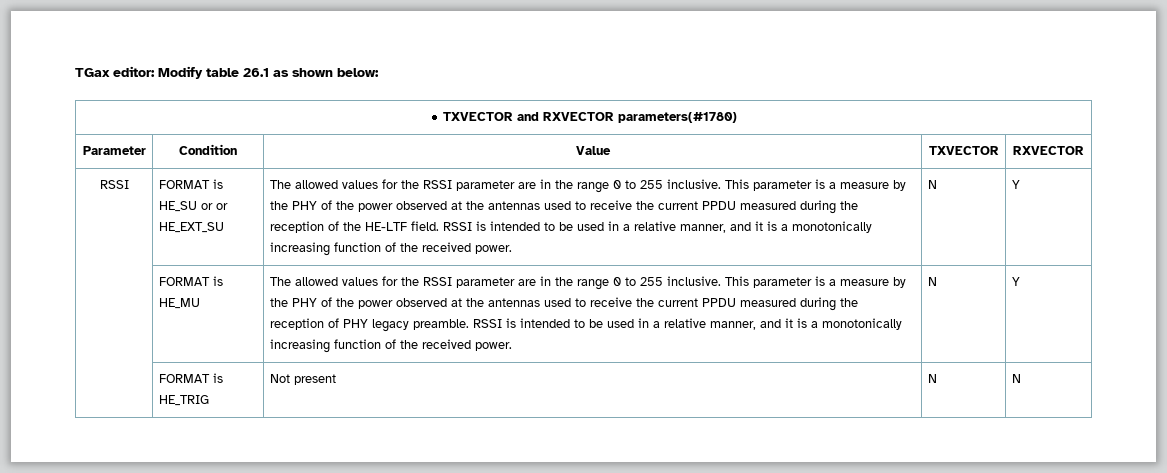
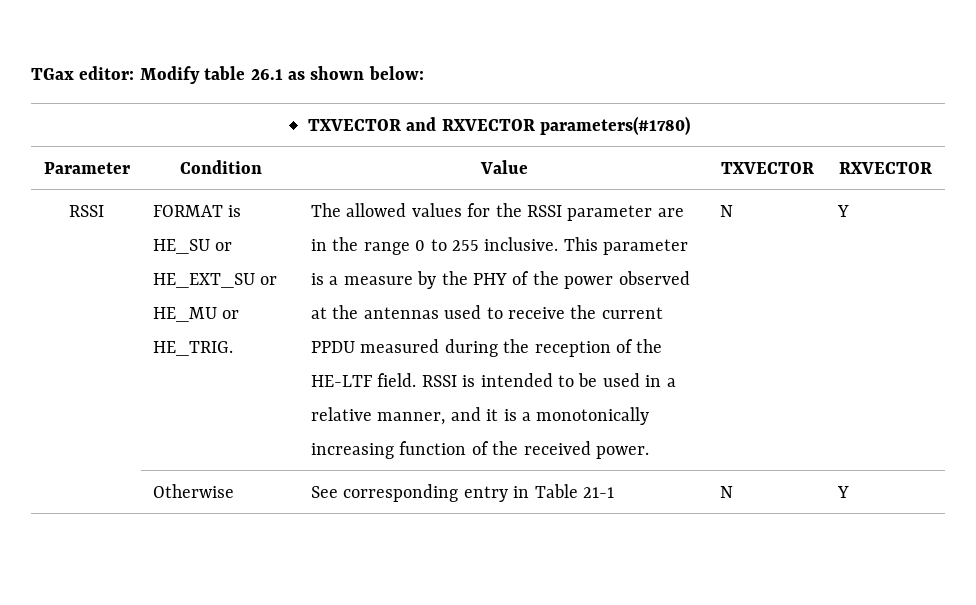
- FORMAT is HE_SU or or HE_EXT_SU
+ FORMAT is HE_SU or HE_EXT_SU or HE_MU or HE_TRIG.
- FORMAT is HE_MU | The allowed values for the RSSI parameter are in the range 0 to 255 inclusive. This parameter is a measure by the PHY of the power observed at the antennas used to receive the current PPDU measured during the reception of PHY legacy preamble. RSSI is intended to be used in a relative manner, and it is a monotonically increasing function of the received power. | N | Y
- | FORMAT is HE_TRIG | Not present | N | N
+ Otherwise | See corresponding entry in Table 21-1 | N | Y

